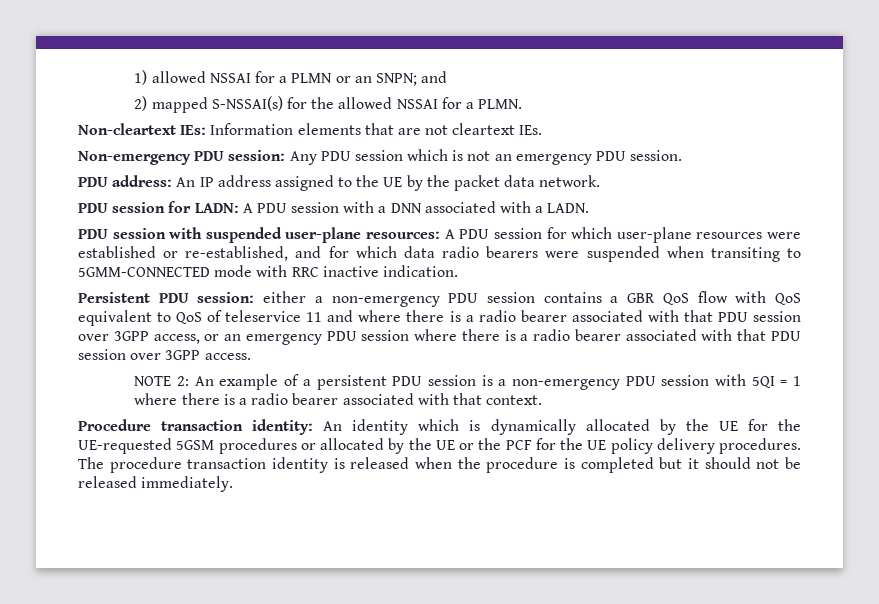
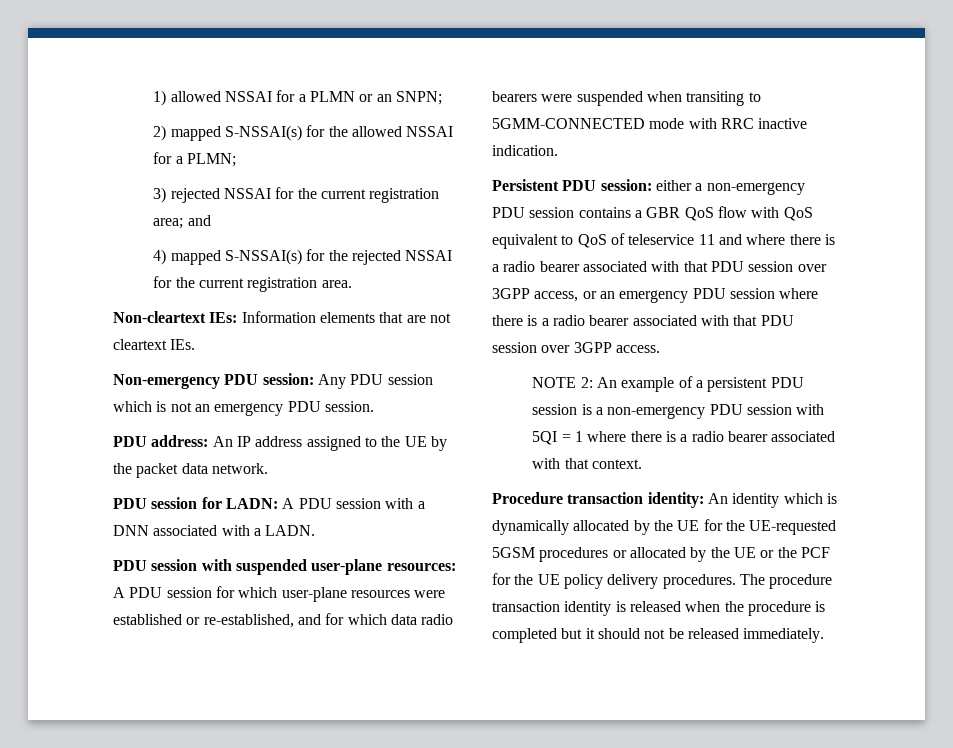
- 1) allowed NSSAI for a PLMN or an SNPN; and
+ 1) allowed NSSAI for a PLMN or an SNPN;
- 2) mapped S-NSSAI(s) for the allowed NSSAI for a PLMN.
+ 2) mapped S-NSSAI(s) for the allowed NSSAI for a PLMN;
+ 3) rejected NSSAI for the current registration area; and
+ 4) mapped S-NSSAI(s) for the rejected NSSAI for the current registration area.

